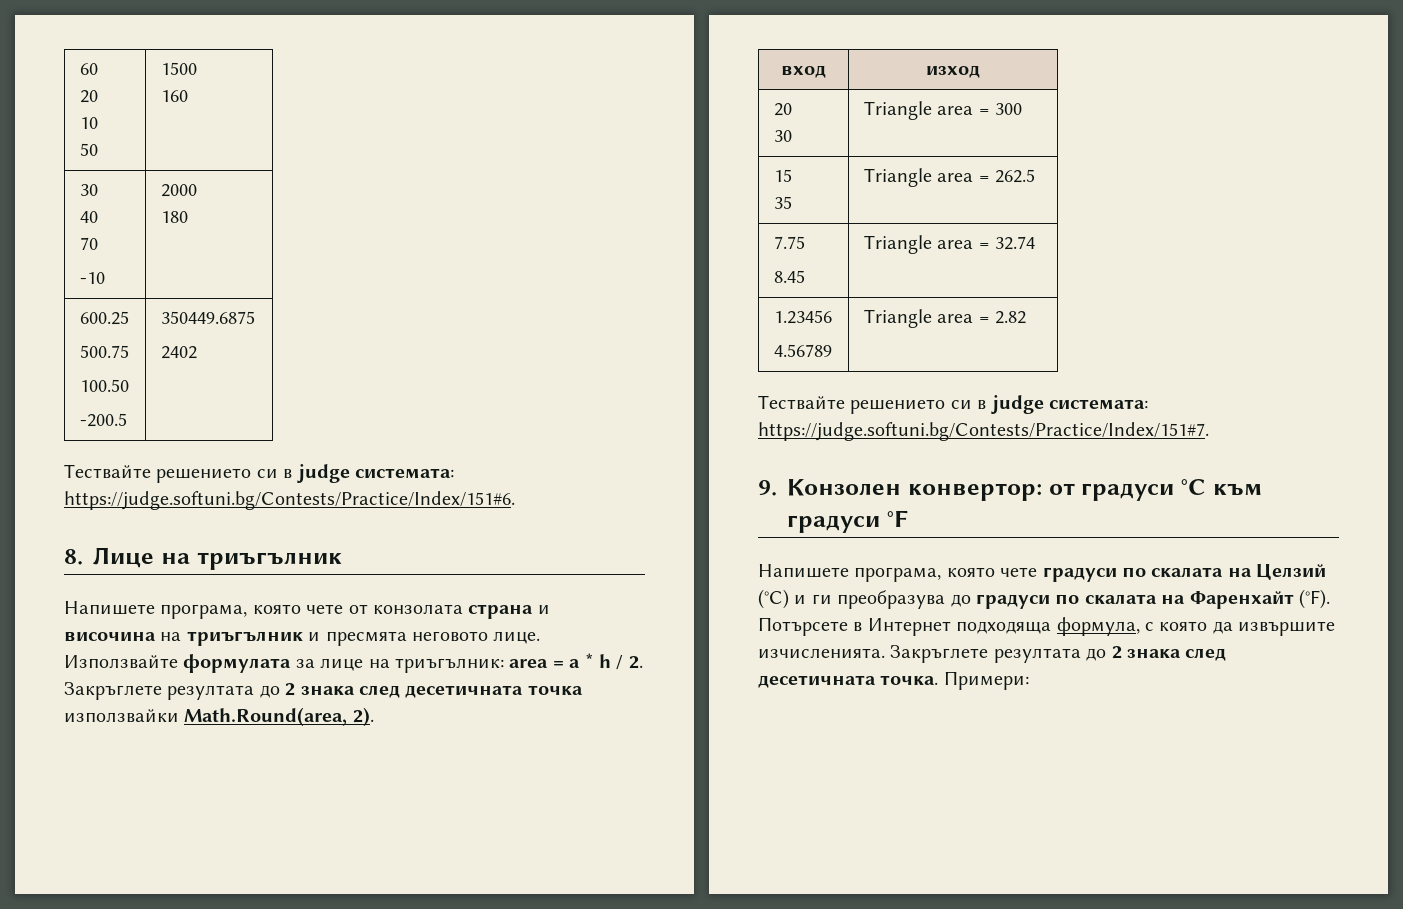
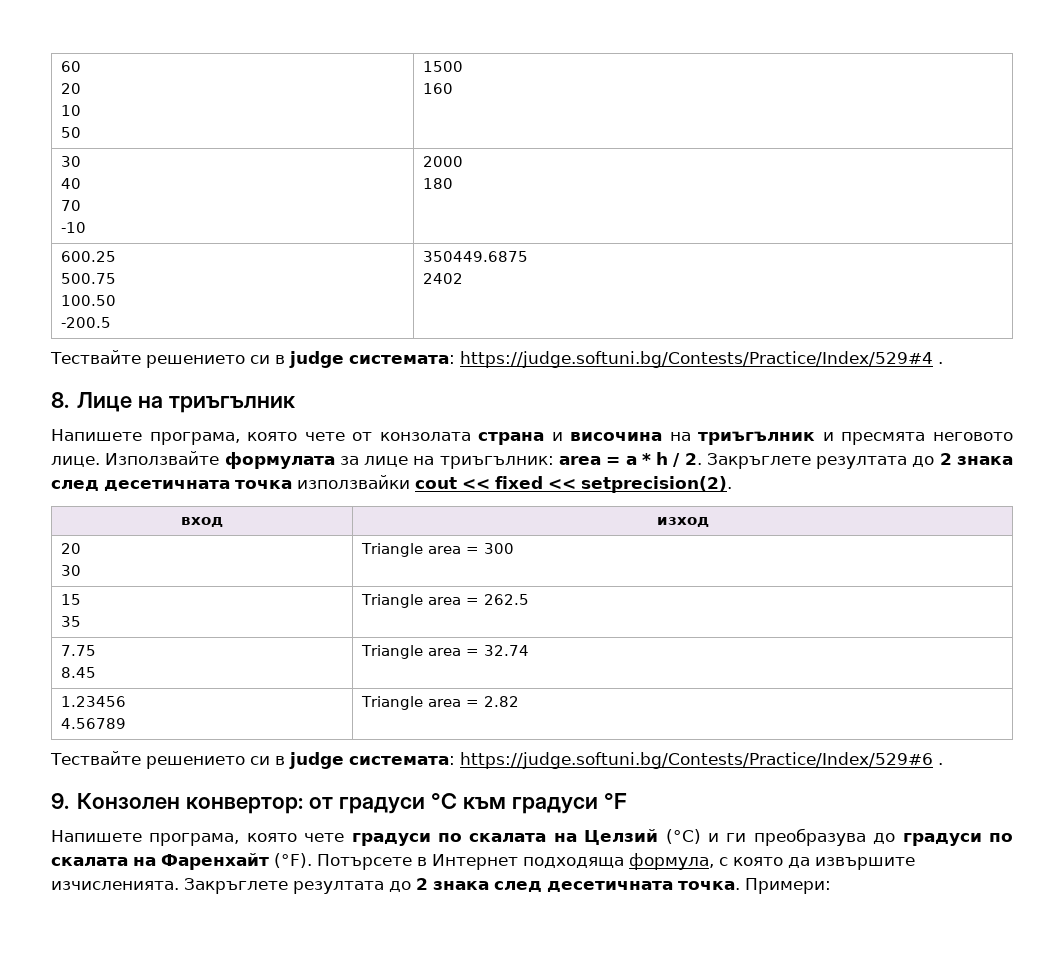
- Тествайте решението си в judge системата: https://judge.softuni.bg/Contests/Practice/Index/151#6.
+ Тествайте решението си в judge системата: https://judge.softuni.bg/Contests/Practice/Index/529#4 .
- Използвайте формулата за лице на триъгълник: area = a * h / 2. Закръглете резултата до 2 знака след десетичната точка използвайки Math.Round(area, 2).
+ Използвайте формулата за лице на триъгълник: area = a * h / 2. Закръглете резултата до 2 знака след десетичната точка използвайки cout << fixed << setprecision(2).
- Тествайте решението си в judge системата: https://judge.softuni.bg/Contests/Practice/Index/151#7.
+ Тествайте решението си в judge системата: https://judge.softuni.bg/Contests/Practice/Index/529#6 .

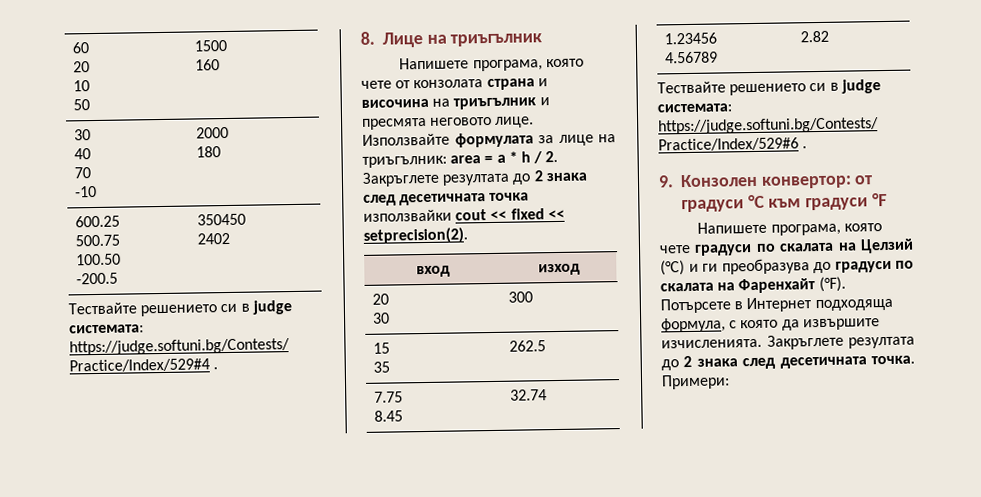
  600.25
  500.75
  100.50
- -200.5 | 350449.6875
+ -200.5 | 350450
  вход | изход
  20
- 30 | Triangle area = 300
+ 30 | 300
  15
- 35 | Triangle area = 262.5
+ 35 | 262.5
  7.75
- 8.45 | Triangle area = 32.74
+ 8.45 | 32.74
  1.23456
- 4.56789 | Triangle area = 2.82
+ 4.56789 | 2.82

